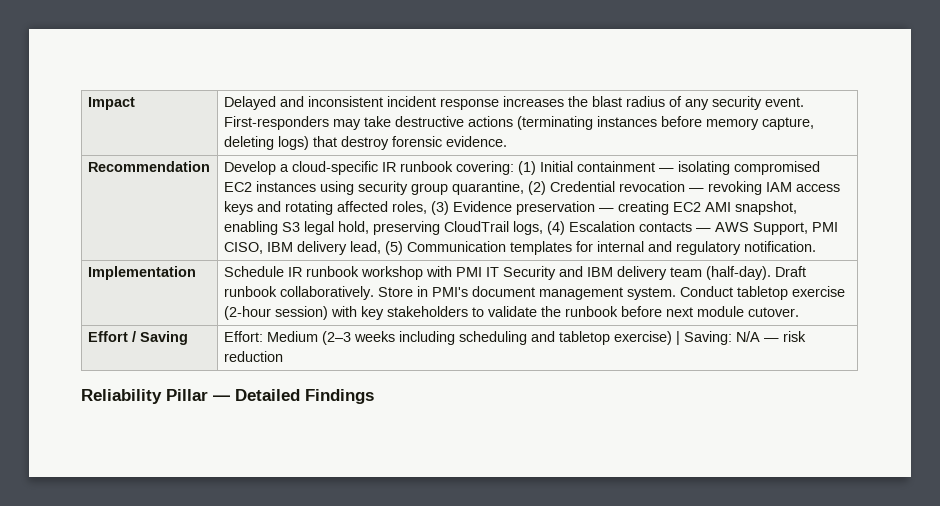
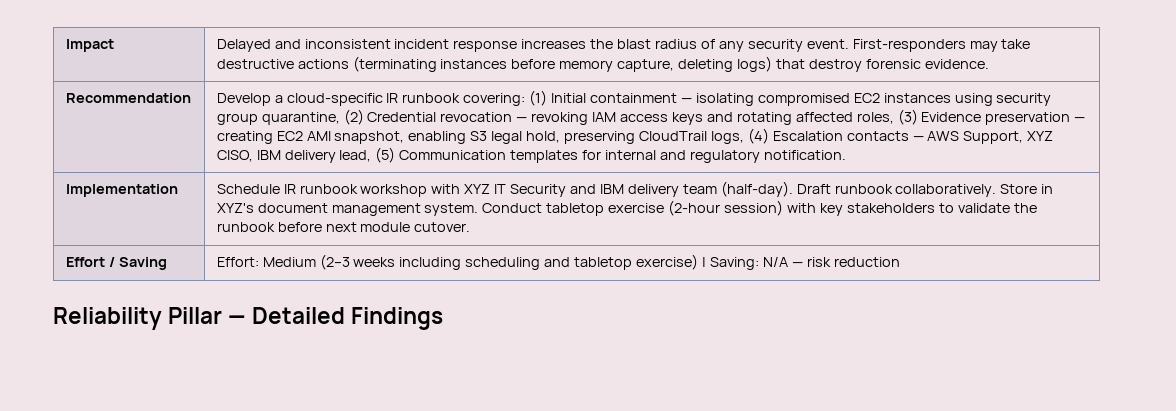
- (1) Initial containment — isolating compromised EC2 instances using security group quarantine, (2) Credential revocation — revoking IAM access keys and rotating affected roles, (3) Evidence preservation — creating EC2 AMI snapshot, enabling S3 legal hold, preserving CloudTrail logs, (4) Escalation contacts — AWS Support, PMI CISO, IBM delivery lead, (5) Communication templates for internal and regulatory notification.
+ (1) Initial containment — isolating compromised EC2 instances using security group quarantine, (2) Credential revocation — revoking IAM access keys and rotating affected roles, (3) Evidence preservation — creating EC2 AMI snapshot, enabling S3 legal hold, preserving CloudTrail logs, (4) Escalation contacts — AWS Support, XYZ CISO, IBM delivery lead, (5) Communication templates for internal and regulatory notification.
- Implementation | Schedule IR runbook workshop with PMI IT Security and IBM delivery team (half-day). Draft runbook collaboratively. Store in PMI's document management system. Conduct tabletop exercise (2-hour session) with key stakeholders to validate the runbook before next module cutover.
+ Implementation | Schedule IR runbook workshop with XYZ IT Security and IBM delivery team (half-day). Draft runbook collaboratively. Store in XYZ's document management system. Conduct tabletop exercise (2-hour session) with key stakeholders to validate the runbook before next module cutover.

